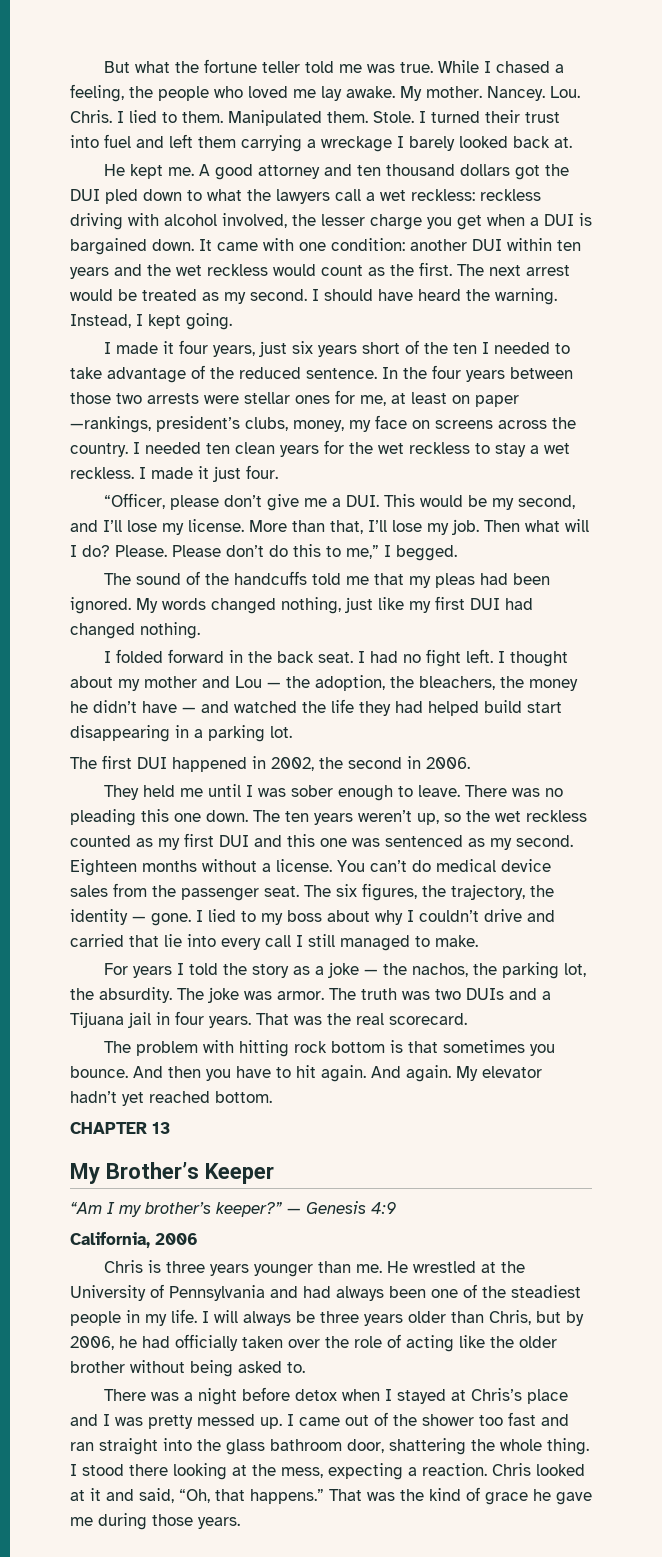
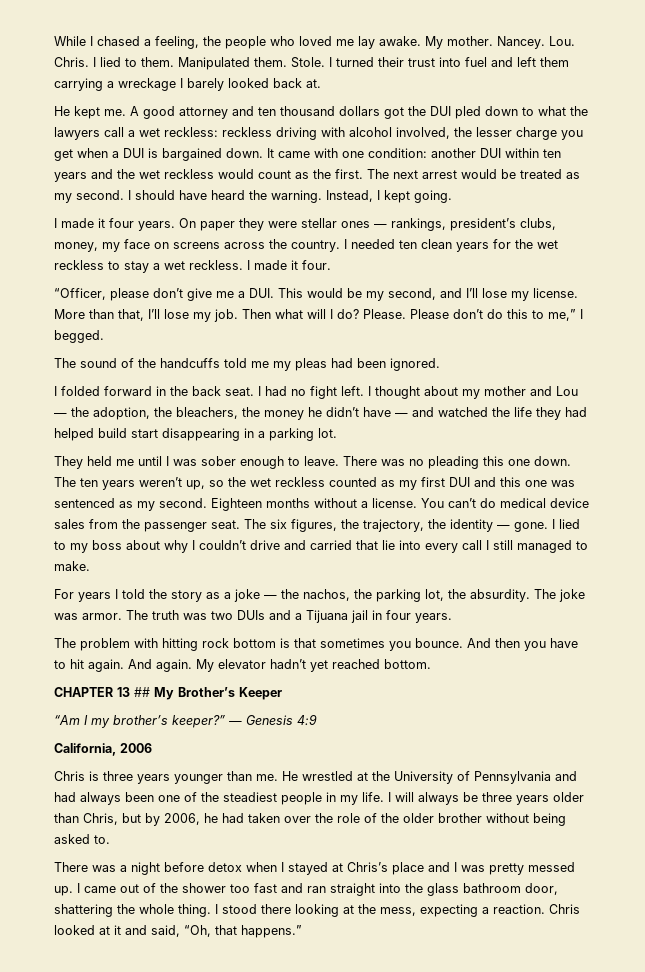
- But what the fortune teller told me was true.
- I made it four years, just six years short of the ten I needed to take advantage of the reduced sentence. In the four years between those two arrests were stellar ones for me, at least on paper —rankings, president’s clubs, money, my face on screens across the country.
+ I made it four years. On paper they were stellar ones — rankings, president’s clubs, money, my face on screens across the country.
- I made it just four.
+ I made it four.
- The sound of the handcuffs told me that my pleas had been ignored. My words changed nothing, just like my first DUI had changed nothing.
+ The sound of the handcuffs told me my pleas had been ignored.
- The first DUI happened in 2002, the second in 2006.
- That was the real scorecard.
- CHAPTER 13
- My Brother’s Keeper
+ CHAPTER 13 ## My Brother’s Keeper
- I will always be three years older than Chris, but by 2006, he had officially taken over the role of acting like the older brother without being asked to.
+ I will always be three years older than Chris, but by 2006, he had taken over the role of the older brother without being asked to.
- That was the kind of grace he gave me during those years.

